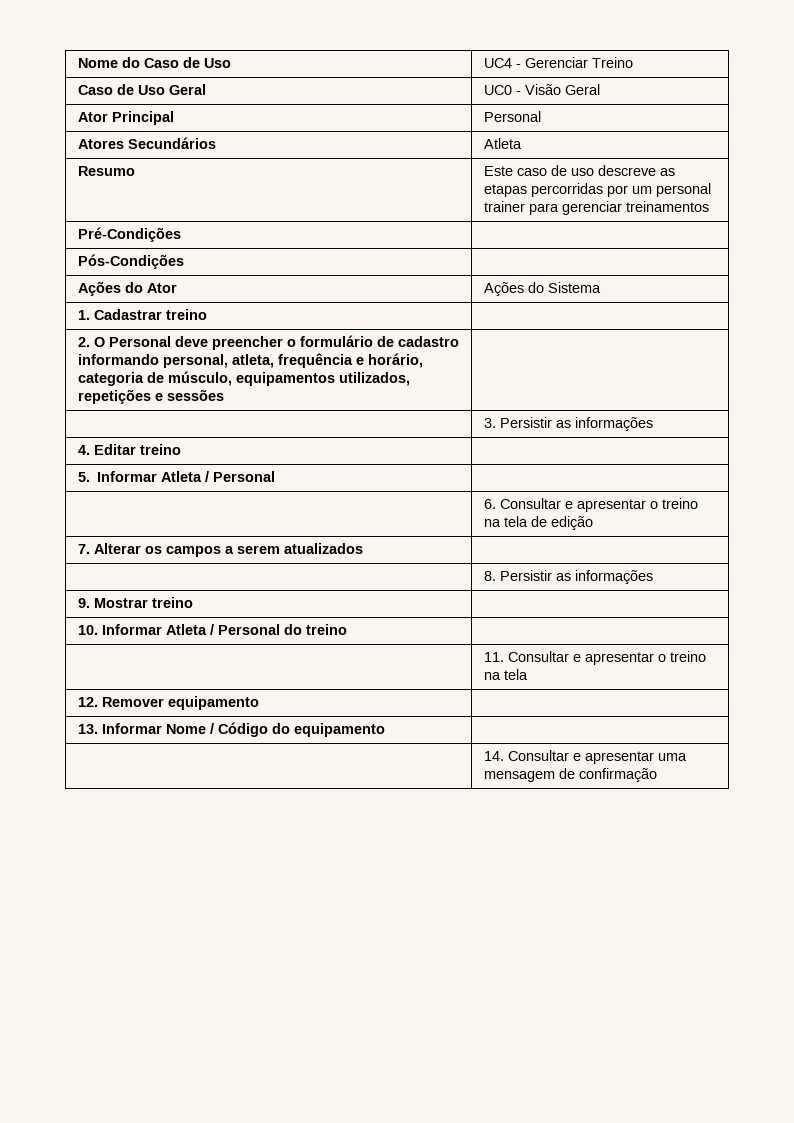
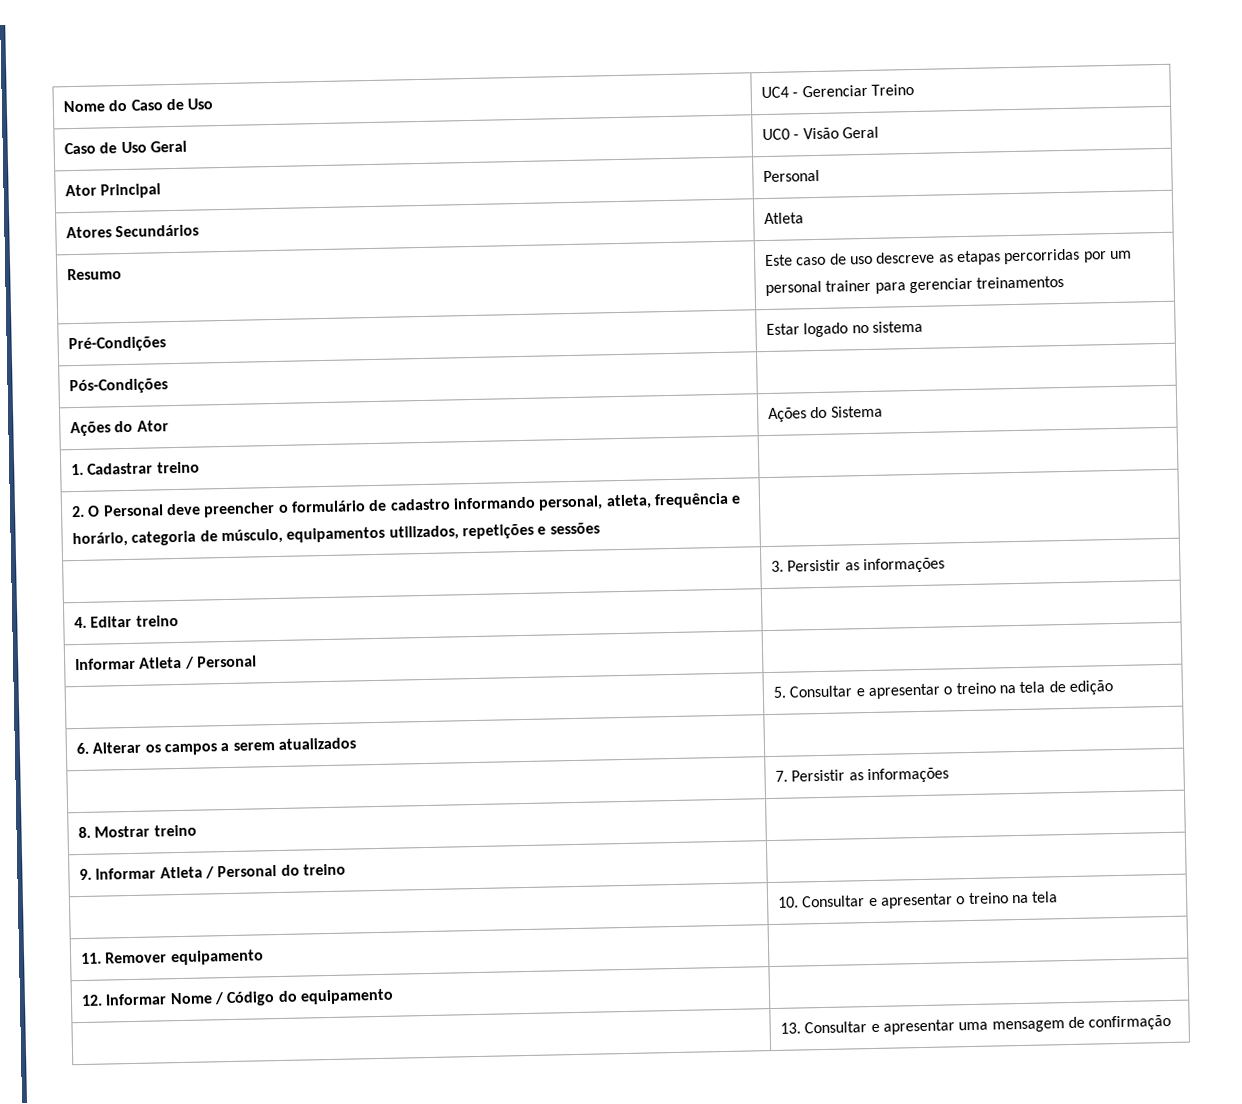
- Pré-Condições |
+ Pré-Condições | Estar logado no sistema
- 5. Informar Atleta / Personal |
+ Informar Atleta / Personal |
- | 6. Consultar e apresentar o treino na tela de edição
+ | 5. Consultar e apresentar o treino na tela de edição
- 7. Alterar os campos a serem atualizados |
+ 6. Alterar os campos a serem atualizados |
- | 8. Persistir as informações
- 9. Mostrar treino |
+ | 7. Persistir as informações
+ 8. Mostrar treino |
- 10. Informar Atleta / Personal do treino |
+ 9. Informar Atleta / Personal do treino |
- | 11. Consultar e apresentar o treino na tela
+ | 10. Consultar e apresentar o treino na tela
- 12. Remover equipamento |
+ 11. Remover equipamento |
- 13. Informar Nome / Código do equipamento |
+ 12. Informar Nome / Código do equipamento |
- | 14. Consultar e apresentar uma mensagem de confirmação
+ | 13. Consultar e apresentar uma mensagem de confirmação

